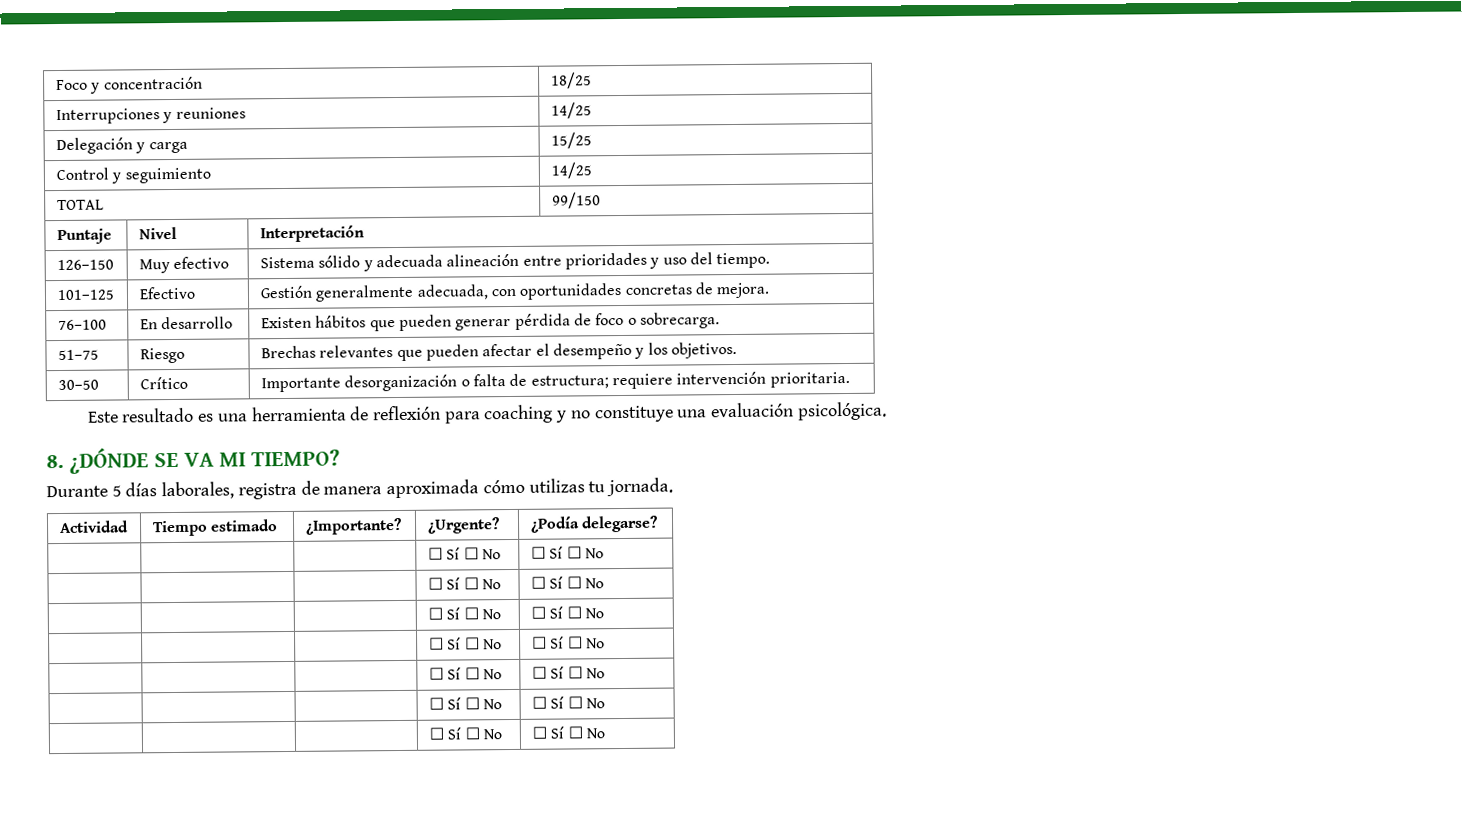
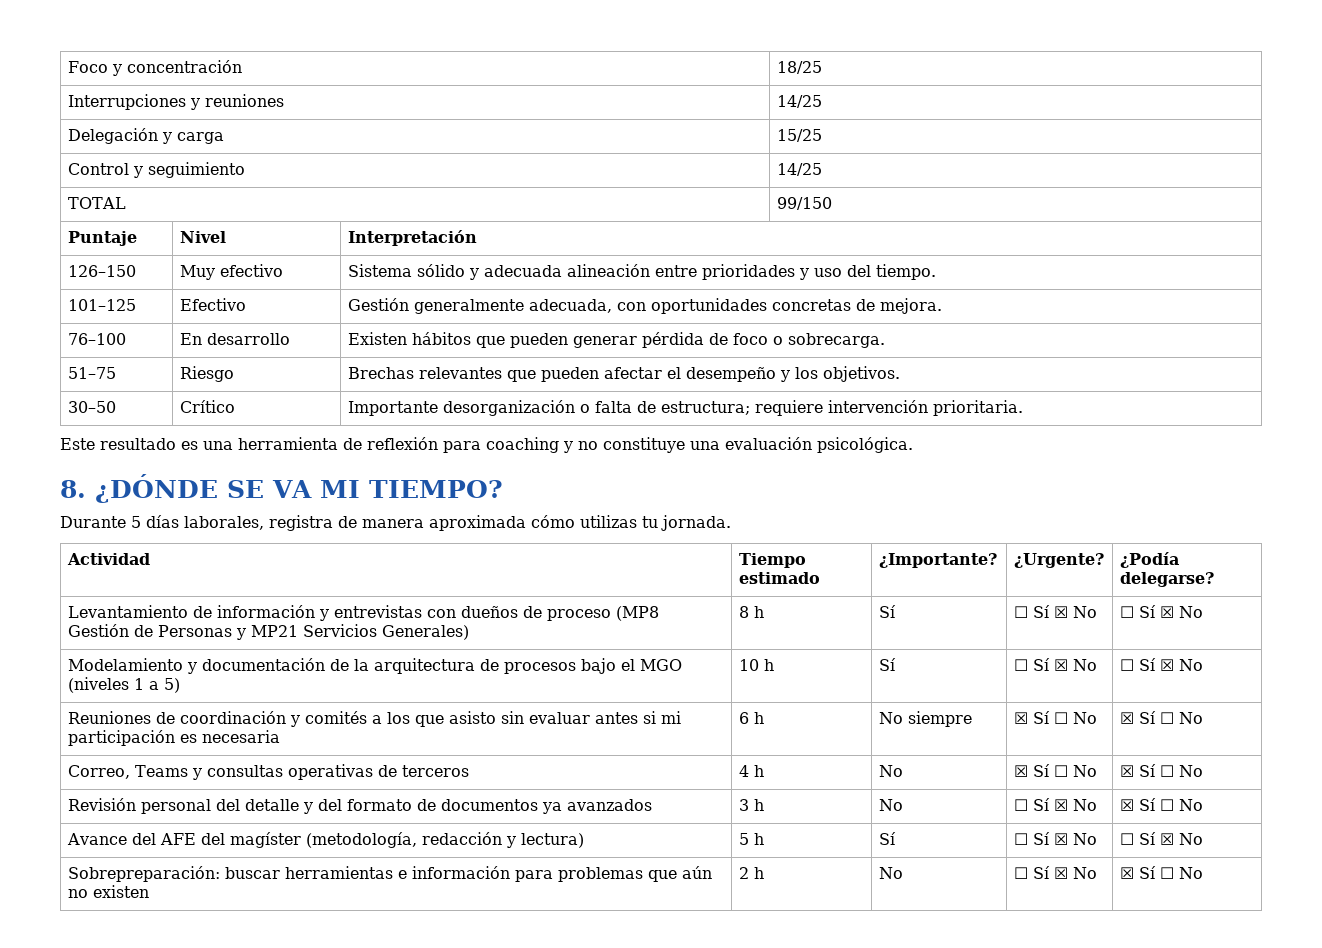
  Actividad | Tiempo estimado | ¿Importante? | ¿Urgente? | ¿Podía delegarse?
- | | | ☐ Sí ☐ No | ☐ Sí ☐ No
- | | | ☐ Sí ☐ No | ☐ Sí ☐ No
- | | | ☐ Sí ☐ No | ☐ Sí ☐ No
- | | | ☐ Sí ☐ No | ☐ Sí ☐ No
- | | | ☐ Sí ☐ No | ☐ Sí ☐ No
- | | | ☐ Sí ☐ No | ☐ Sí ☐ No
- | | | ☐ Sí ☐ No | ☐ Sí ☐ No
+ Levantamiento de información y entrevistas con dueños de proceso (MP8 Gestión de Personas y MP21 Servicios Generales) | 8 h | Sí | ☐ Sí ☒ No | ☐ Sí ☒ No
+ Modelamiento y documentación de la arquitectura de procesos bajo el MGO (niveles 1 a 5) | 10 h | Sí | ☐ Sí ☒ No | ☐ Sí ☒ No
+ Reuniones de coordinación y comités a los que asisto sin evaluar antes si mi participación es necesaria | 6 h | No siempre | ☒ Sí ☐ No | ☒ Sí ☐ No
+ Correo, Teams y consultas operativas de terceros | 4 h | No | ☒ Sí ☐ No | ☒ Sí ☐ No
+ Revisión personal del detalle y del formato de documentos ya avanzados | 3 h | No | ☐ Sí ☒ No | ☒ Sí ☐ No
+ Avance del AFE del magíster (metodología, redacción y lectura) | 5 h | Sí | ☐ Sí ☒ No | ☐ Sí ☒ No
+ Sobrepreparación: buscar herramientas e información para problemas que aún no existen | 2 h | No | ☐ Sí ☒ No | ☒ Sí ☐ No

